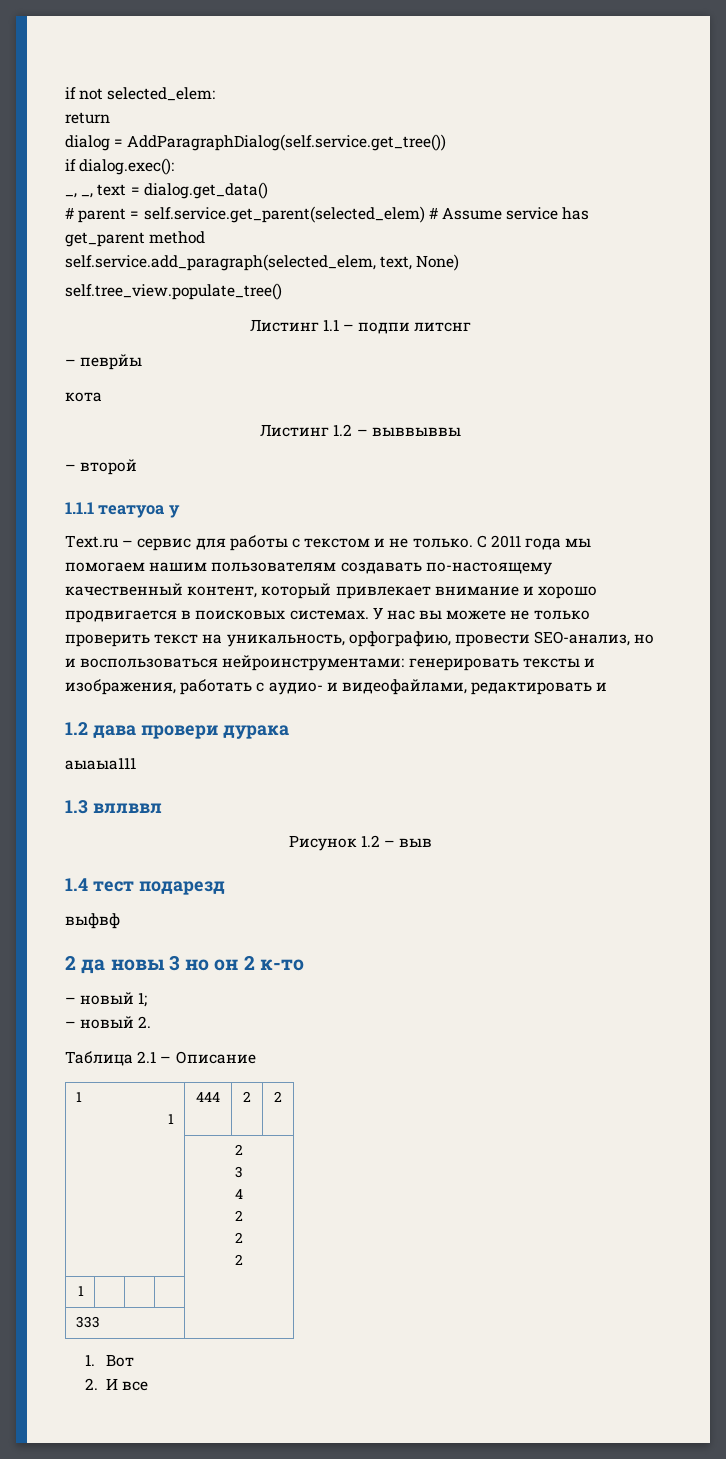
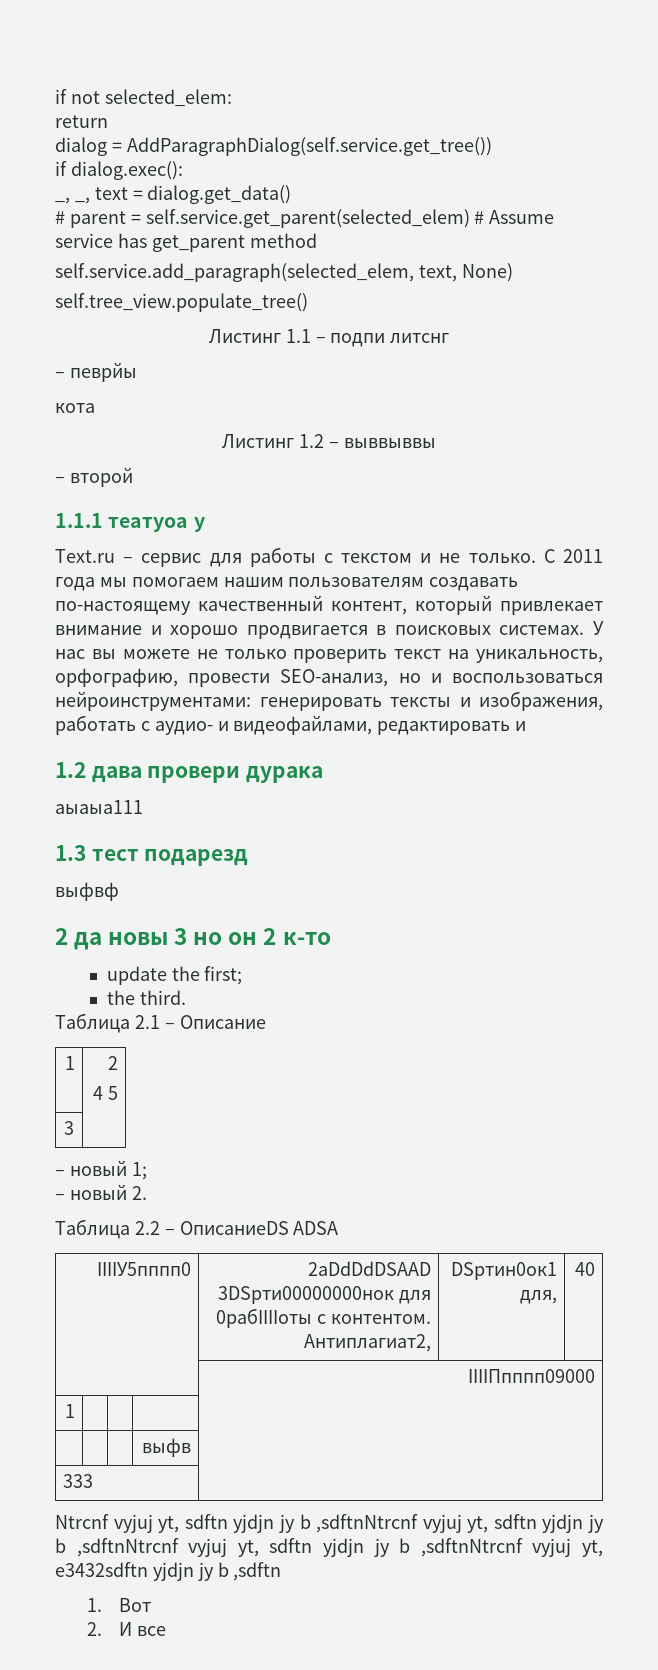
- 1.3 вллввл
- Рисунок 1.2 – выв
- 1.4 тест подарезд
+ 1.3 тест подарезд
+ update the first;
+ the third.
+ Таблица 2.1 – Описание
+ 1 | 2
+ 4 5
+ 3 |
- Таблица 2.1 – Описание
- 1
- 1 | 444 | 2 | 2
- | 2
- 3
- 4
- 2
- 2
- 2
+ Таблица 2.2 – ОписаниеDS ADSA
+ IIIIУ5пппп0 | 2аDdDdDSAAD 3DSрти00000000нок для 0рабIIIIоты с контентом. Антиплагиат2, | DSртин0ок1 для, | 40
+ | IIIIПпппп09000
+ | | | выфв |
+ Ntrcnf vyjuj yt, sdftn yjdjn jy b ,sdftnNtrcnf vyjuj yt, sdftn yjdjn jy b ,sdftnNtrcnf vyjuj yt, sdftn yjdjn jy b ,sdftnNtrcnf vyjuj yt, e3432sdftn yjdjn jy b ,sdftn

